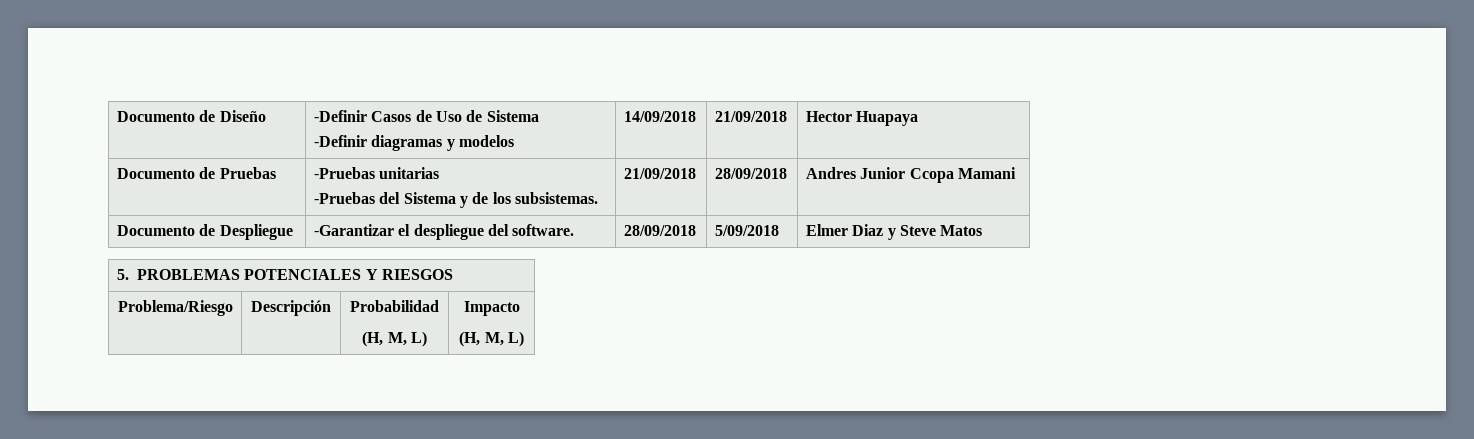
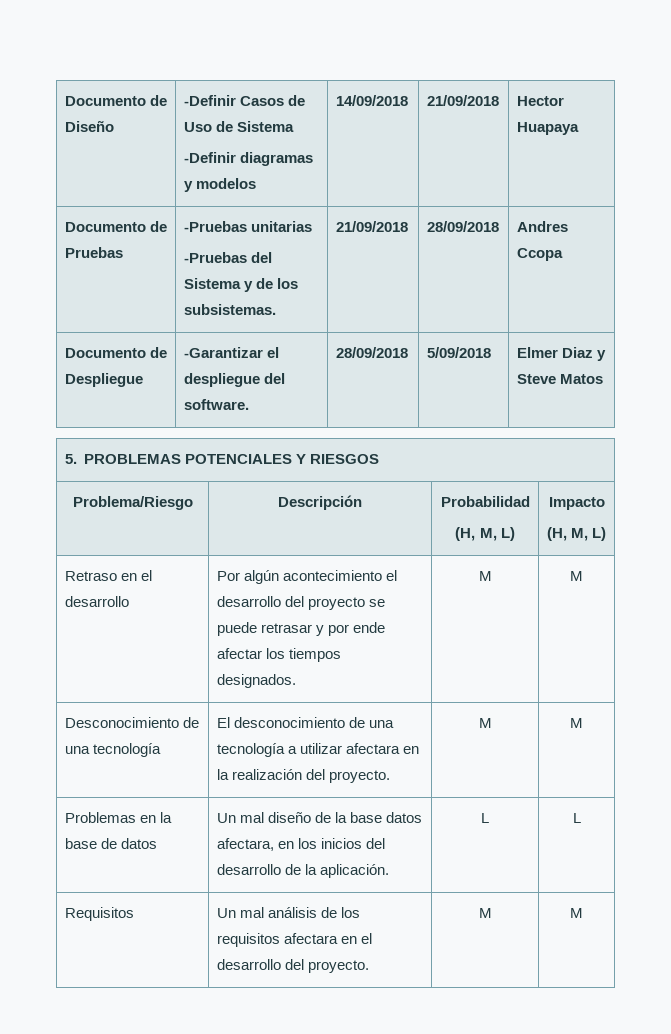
  Documento de Pruebas | -Pruebas unitarias
- -Pruebas del Sistema y de los subsistemas. | 21/09/2018 | 28/09/2018 | Andres Junior Ccopa Mamani
+ -Pruebas del Sistema y de los subsistemas. | 21/09/2018 | 28/09/2018 | Andres Ccopa
+ Retraso en el desarrollo | Por algún acontecimiento el desarrollo del proyecto se puede retrasar y por ende afectar los tiempos designados. | M | M
+ Desconocimiento de una tecnología | El desconocimiento de una tecnología a utilizar afectara en la realización del proyecto. | M | M
+ Problemas en la base de datos | Un mal diseño de la base datos afectara, en los inicios del desarrollo de la aplicación. | L | L
+ Requisitos | Un mal análisis de los requisitos afectara en el desarrollo del proyecto. | M | M

